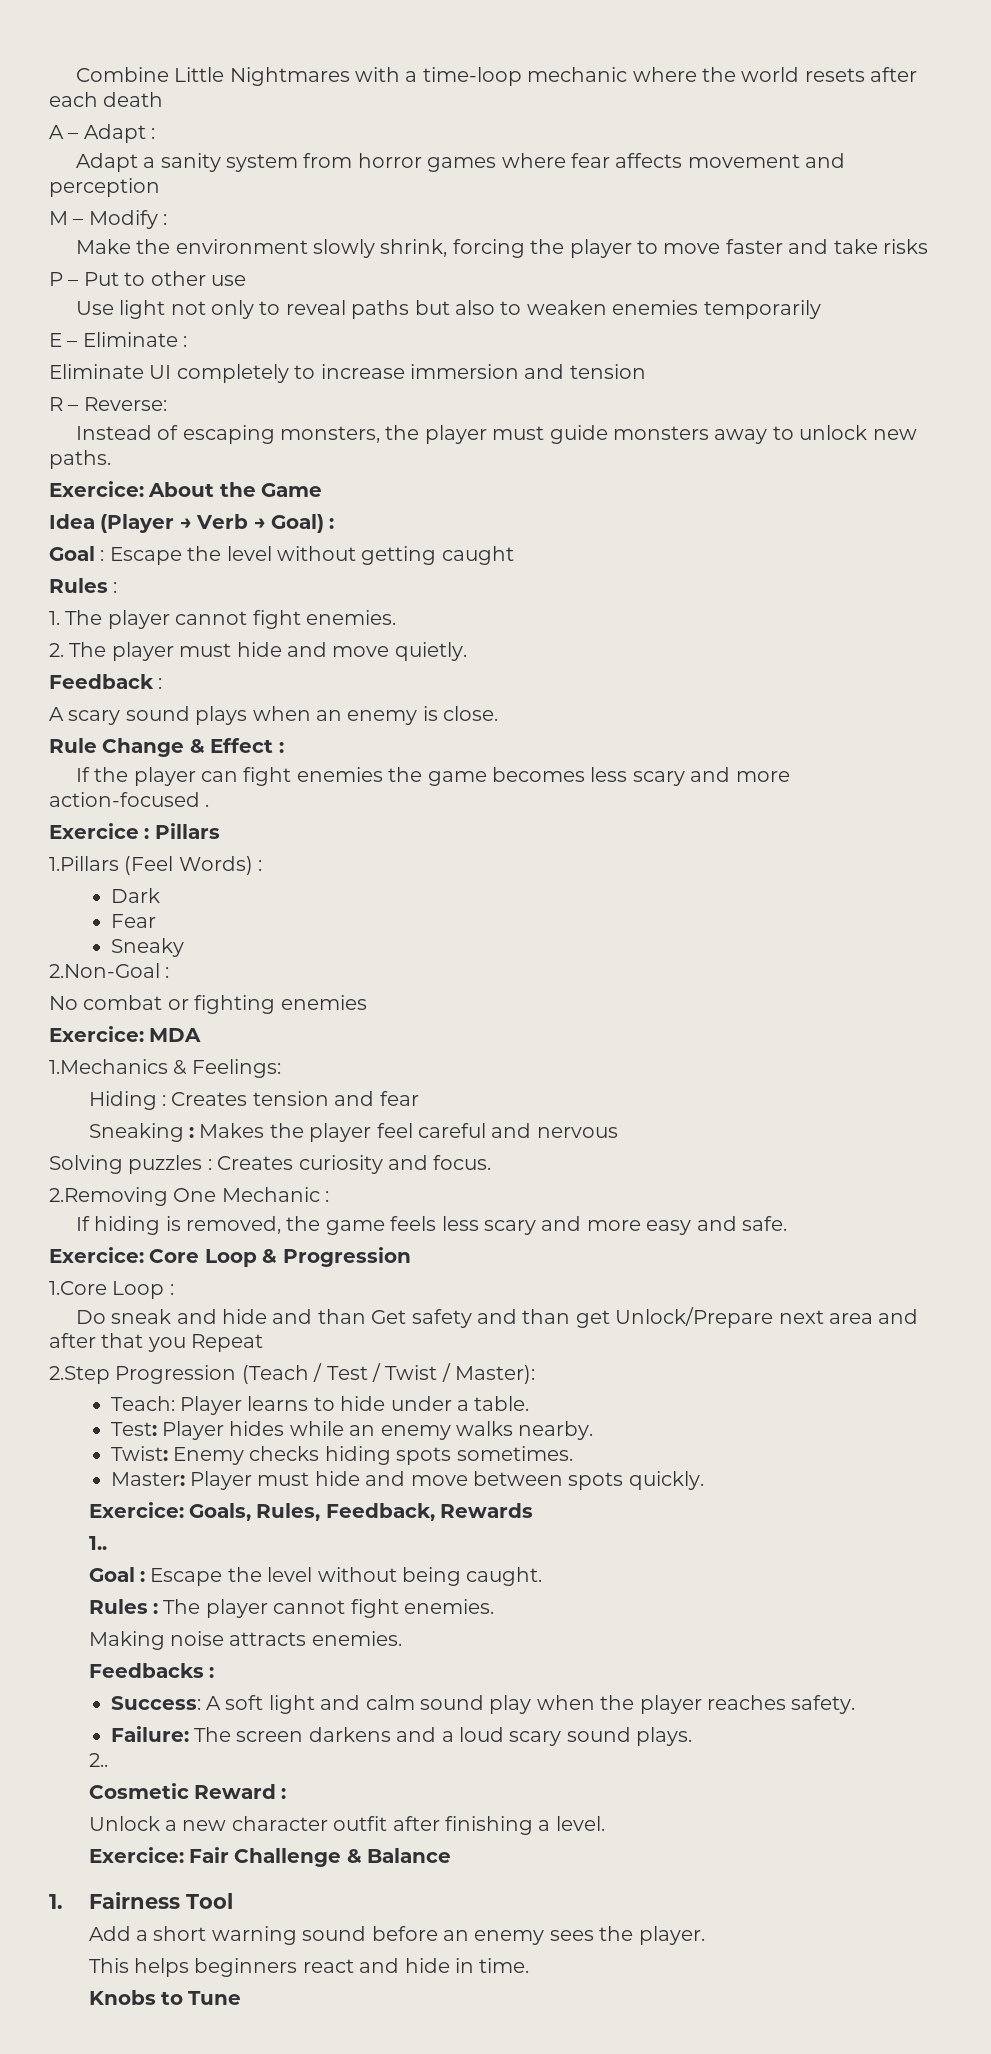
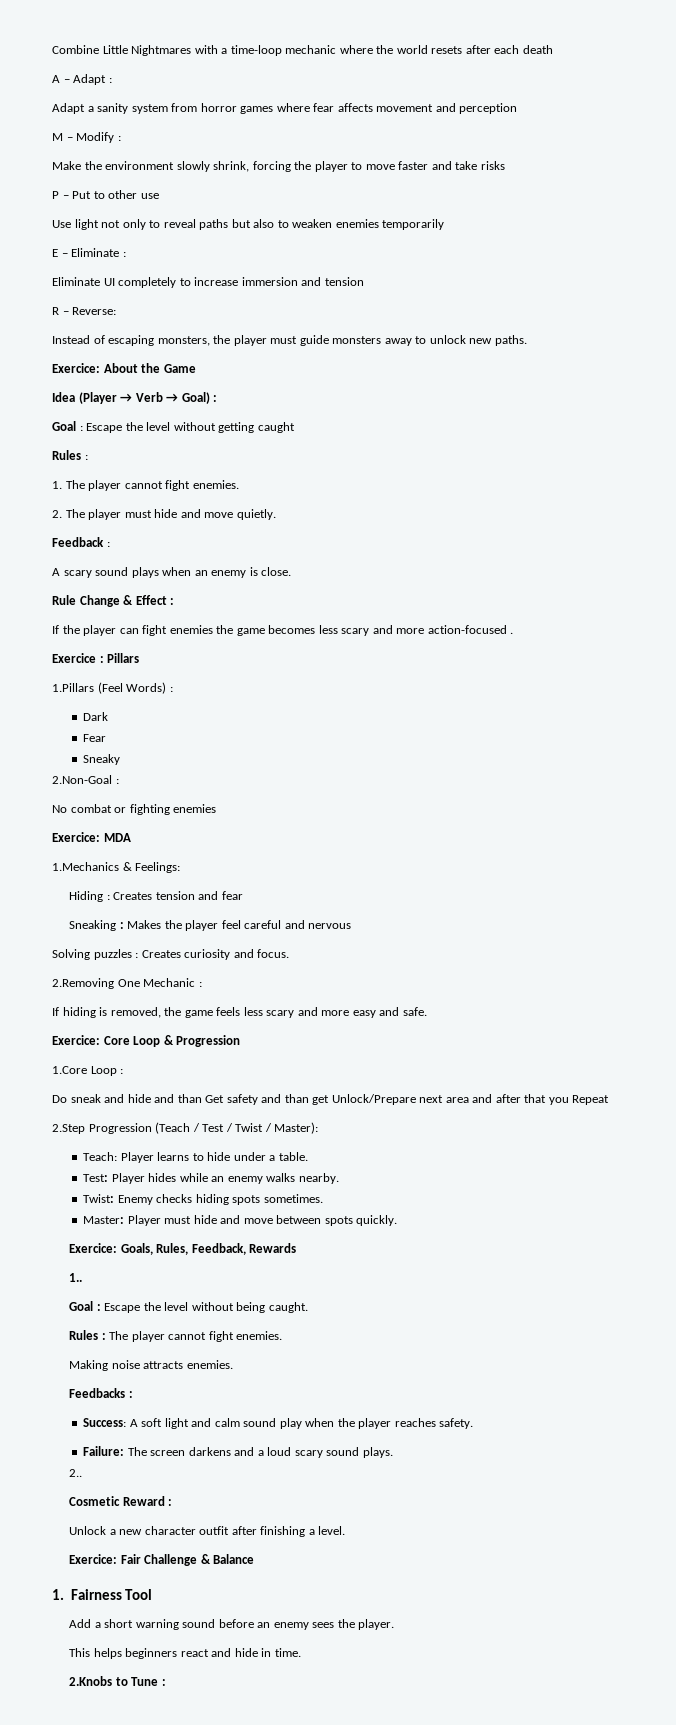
- Knobs to Tune
+ 2.Knobs to Tune :

